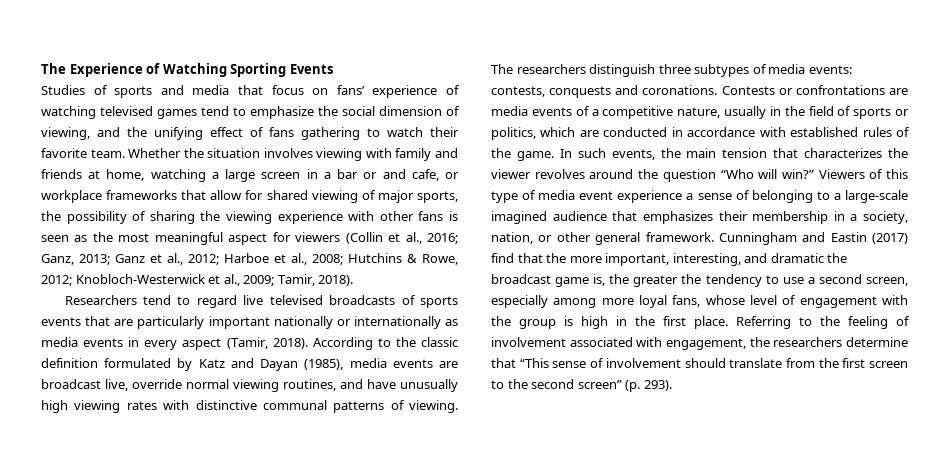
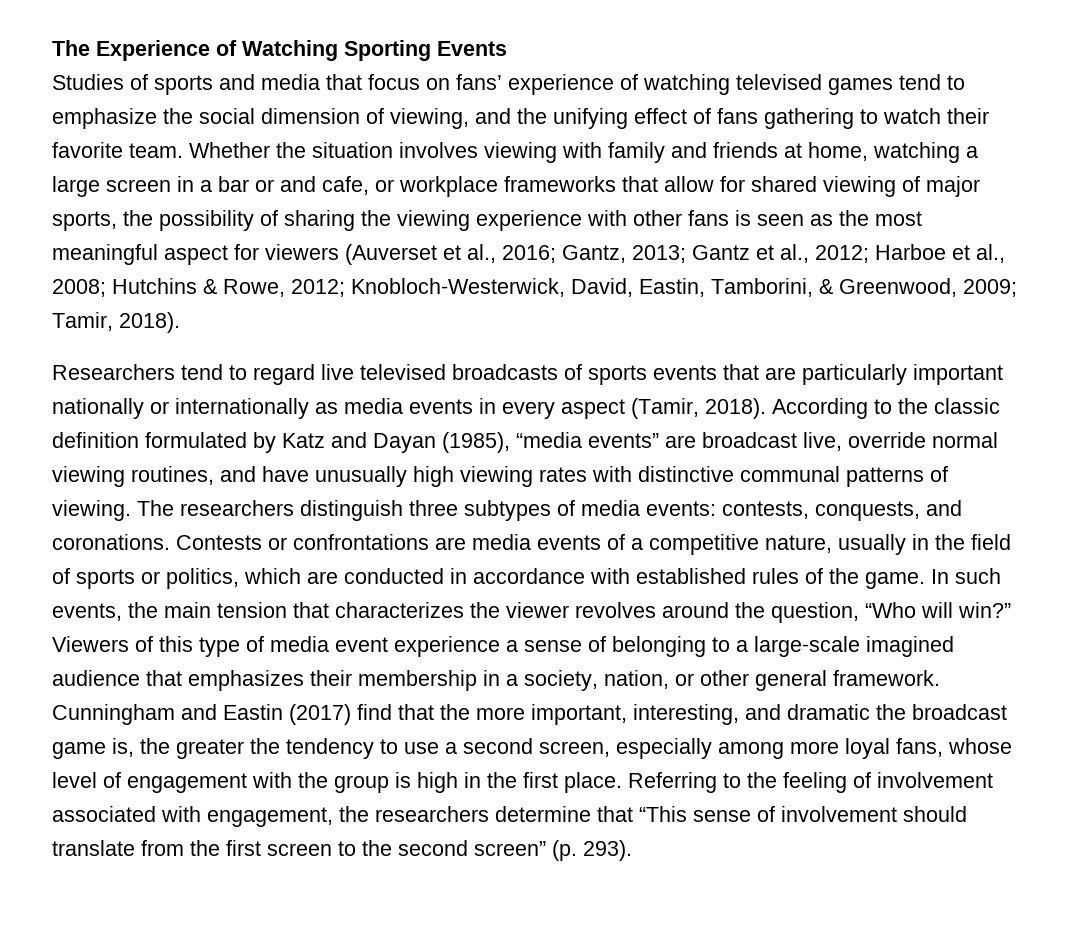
- Whether the situation involves viewing with family and friends at home, watching a large screen in a bar or and cafe, or workplace frameworks that allow for shared viewing of major sports, the possibility of sharing the viewing experience with other fans is seen as the most meaningful aspect for viewers (Collin et al., 2016;
+ Whether the situation involves viewing with family and friends at home, watching a large screen in a bar or and cafe, or workplace frameworks that allow for shared viewing of major sports, the possibility of sharing the viewing experience with other fans is seen as the most meaningful aspect for viewers (Auverset et al., 2016;
- Ganz, 2013; Ganz et al., 2012;
+ Gantz, 2013; Gantz et al., 2012;
- Knobloch-Westerwick et al., 2009;
+ Knobloch-Westerwick, David, Eastin, Tamborini, & Greenwood, 2009;
- According to the classic definition formulated by Katz and Dayan (1985), media events are broadcast live, override normal viewing routines, and have unusually high viewing rates with distinctive communal patterns of viewing.
+ According to the classic definition formulated by Katz and Dayan (1985), “media events” are broadcast live, override normal viewing routines, and have unusually high viewing rates with distinctive communal patterns of viewing.
- The researchers distinguish three subtypes of media events: contests, conquests and coronations.
+ The researchers distinguish three subtypes of media events: contests, conquests, and coronations.
- In such events, the main tension that characterizes the viewer revolves around the question “Who will win?”
+ In such events, the main tension that characterizes the viewer revolves around the question, “Who will win?”

